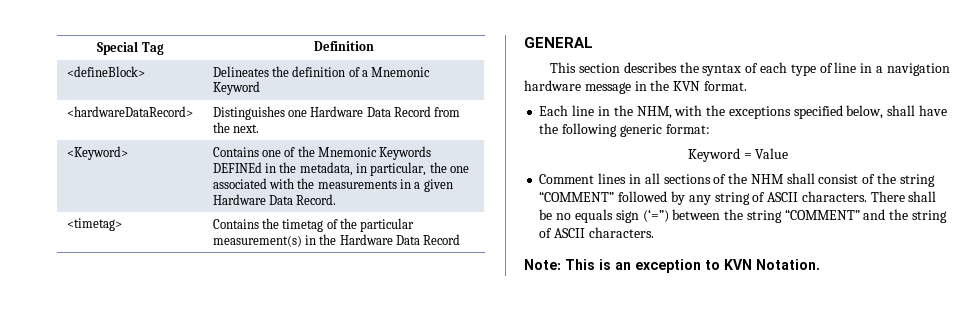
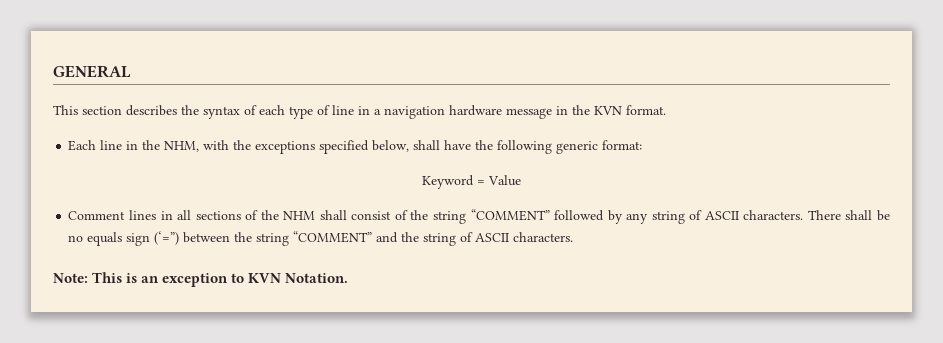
- Special Tag | Definition
- <defineBlock> | Delineates the definition of a Mnemonic Keyword
- <hardwareDataRecord> | Distinguishes one Hardware Data Record from the next.
- <Keyword> | Contains one of the Mnemonic Keywords DEFINEd in the metadata, in particular, the one associated with the measurements in a given Hardware Data Record.
- <timetag> | Contains the timetag of the particular measurement(s) in the Hardware Data Record

